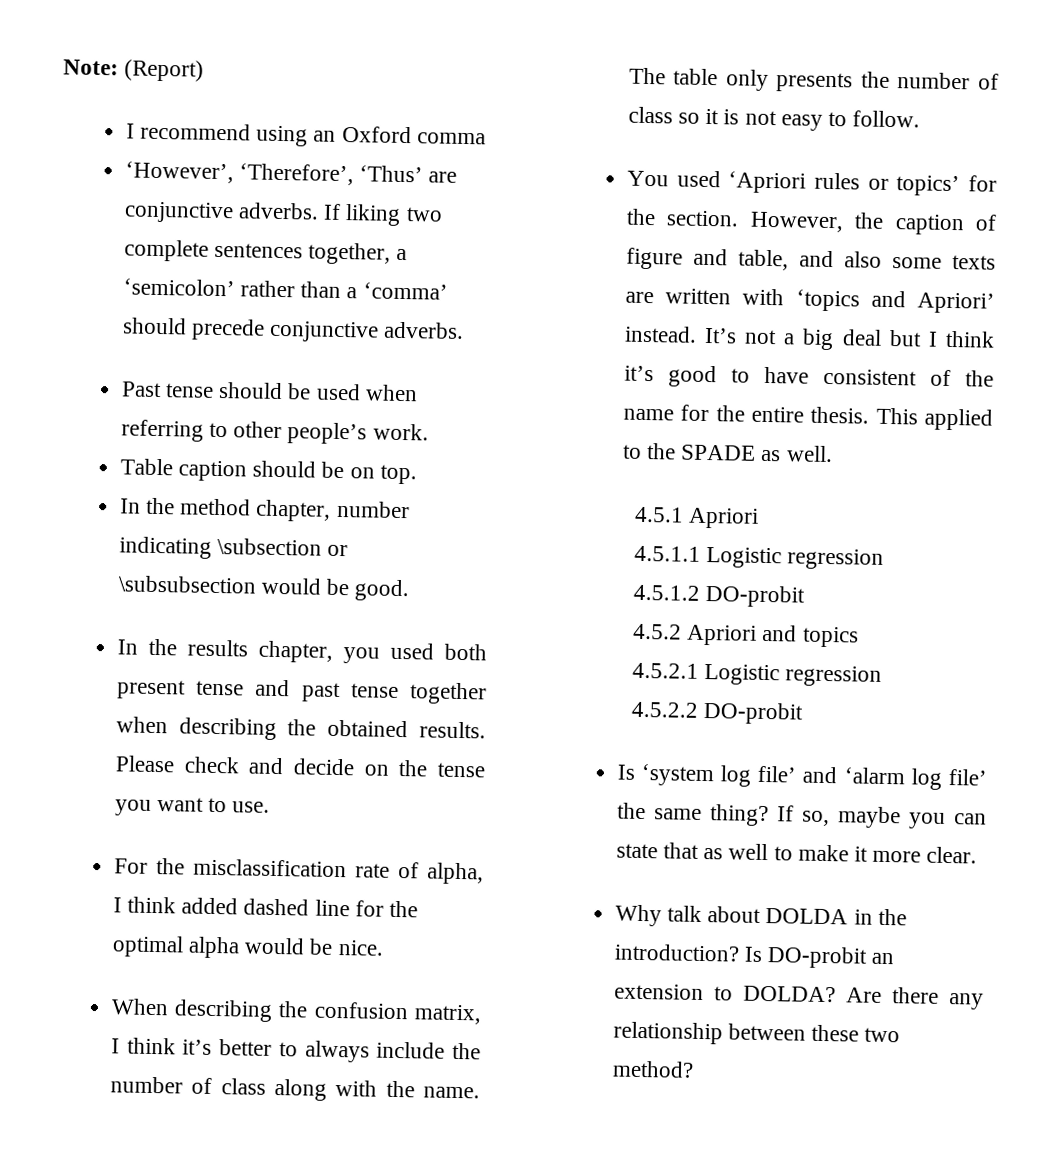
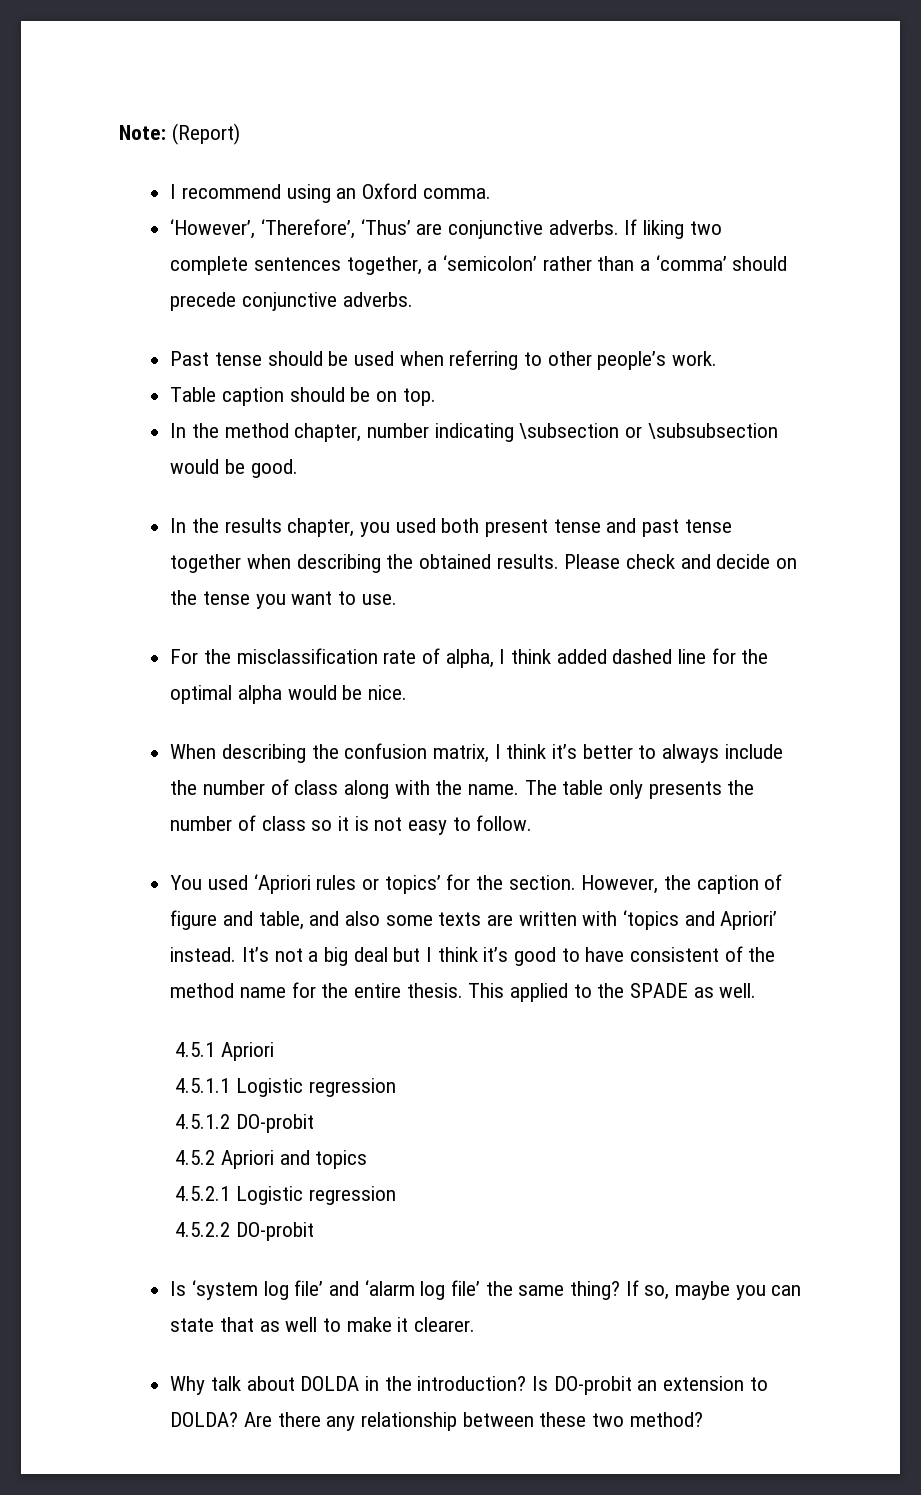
- I recommend using an Oxford comma
+ I recommend using an Oxford comma.
- It’s not a big deal but I think it’s good to have consistent of the name for the entire thesis.
+ It’s not a big deal but I think it’s good to have consistent of the method name for the entire thesis.
- If so, maybe you can state that as well to make it more clear.
+ If so, maybe you can state that as well to make it clearer.

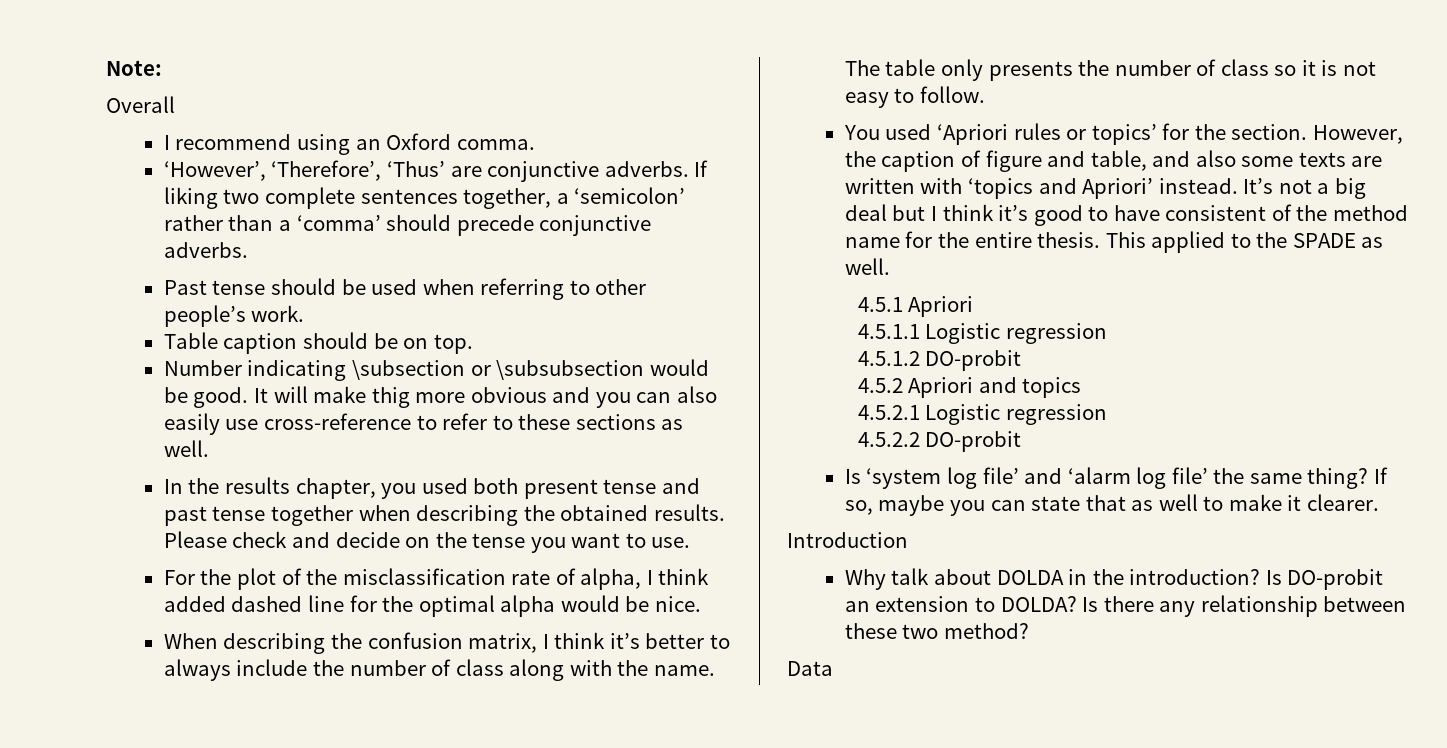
- Note: (Report)
+ Note:
+ Overall
- In the method chapter, number indicating \subsection or \subsubsection would be good.
+ Number indicating \subsection or \subsubsection would be good. It will make thig more obvious and you can also easily use cross-reference to refer to these sections as well.
- For the misclassification rate of alpha, I think added dashed line for the optimal alpha would be nice.
+ For the plot of the misclassification rate of alpha, I think added dashed line for the optimal alpha would be nice.
+ Introduction
- Are there any relationship between these two method?
+ Is there any relationship between these two method?
+ Data

